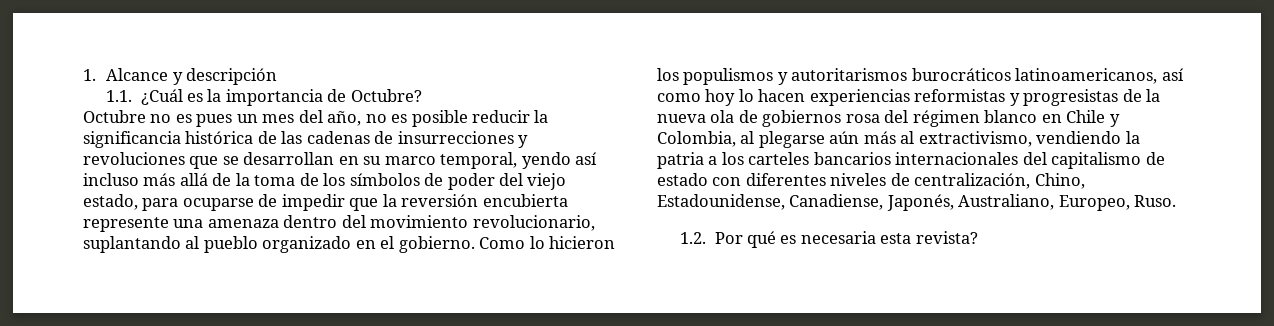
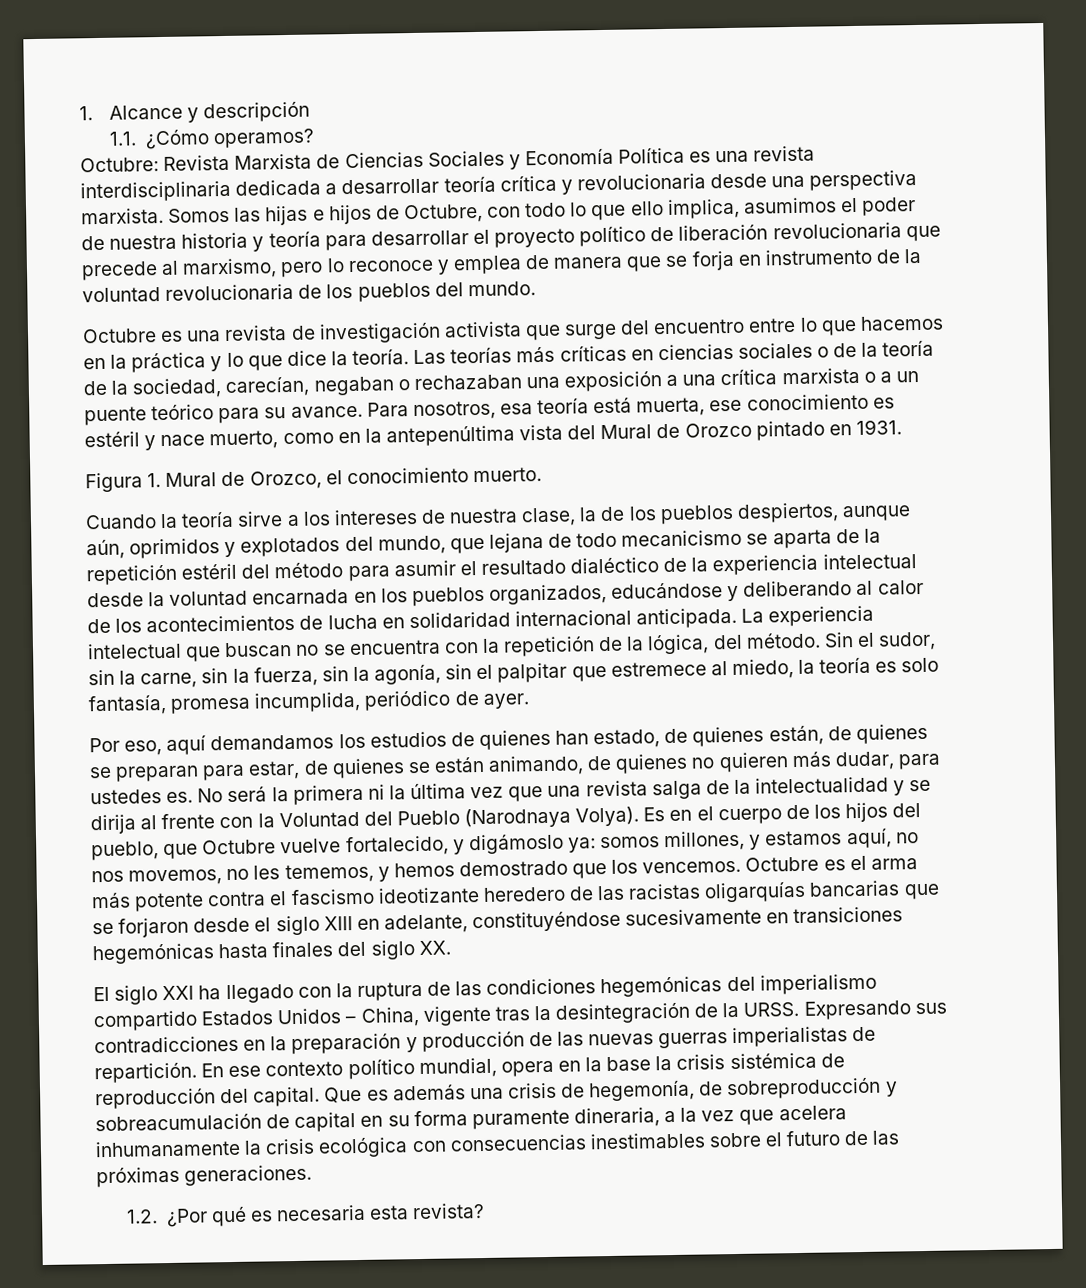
- 1.1. ¿Cuál es la importancia de Octubre?
- Octubre no es pues un mes del año, no es posible reducir la significancia histórica de las cadenas de insurrecciones y revoluciones que se desarrollan en su marco temporal, yendo así incluso más allá de la toma de los símbolos de poder del viejo estado, para ocuparse de impedir que la reversión encubierta represente una amenaza dentro del movimiento revolucionario, suplantando al pueblo organizado en el gobierno. Como lo hicieron los populismos y autoritarismos burocráticos latinoamericanos, así como hoy lo hacen experiencias reformistas y progresistas de la nueva ola de gobiernos rosa del régimen blanco en Chile y Colombia, al plegarse aún más al extractivismo, vendiendo la patria a los carteles bancarios internacionales del capitalismo de estado con diferentes niveles de centralización, Chino, Estadounidense, Canadiense, Japonés, Australiano, Europeo, Ruso.
+ 1.1. ¿Cómo operamos?
+ Octubre: Revista Marxista de Ciencias Sociales y Economía Política es una revista interdisciplinaria dedicada a desarrollar teoría crítica y revolucionaria desde una perspectiva marxista. Somos las hijas e hijos de Octubre, con todo lo que ello implica, asumimos el poder de nuestra historia y teoría para desarrollar el proyecto político de liberación revolucionaria que precede al marxismo, pero lo reconoce y emplea de manera que se forja en instrumento de la voluntad revolucionaria de los pueblos del mundo.
+ Octubre es una revista de investigación activista que surge del encuentro entre lo que hacemos en la práctica y lo que dice la teoría. Las teorías más críticas en ciencias sociales o de la teoría de la sociedad, carecían, negaban o rechazaban una exposición a una crítica marxista o a un puente teórico para su avance. Para nosotros, esa teoría está muerta, ese conocimiento es estéril y nace muerto, como en la antepenúltima vista del Mural de Orozco pintado en 1931.
+ Figura 1. Mural de Orozco, el conocimiento muerto.
+ Cuando la teoría sirve a los intereses de nuestra clase, la de los pueblos despiertos, aunque aún, oprimidos y explotados del mundo, que lejana de todo mecanicismo se aparta de la repetición estéril del método para asumir el resultado dialéctico de la experiencia intelectual desde la voluntad encarnada en los pueblos organizados, educándose y deliberando al calor de los acontecimientos de lucha en solidaridad internacional anticipada. La experiencia intelectual que buscan no se encuentra con la repetición de la lógica, del método. Sin el sudor, sin la carne, sin la fuerza, sin la agonía, sin el palpitar que estremece al miedo, la teoría es solo fantasía, promesa incumplida, periódico de ayer.
+ Por eso, aquí demandamos los estudios de quienes han estado, de quienes están, de quienes se preparan para estar, de quienes se están animando, de quienes no quieren más dudar, para ustedes es. No será la primera ni la última vez que una revista salga de la intelectualidad y se dirija al frente con la Voluntad del Pueblo (Narodnaya Volya). Es en el cuerpo de los hijos del pueblo, que Octubre vuelve fortalecido, y digámoslo ya: somos millones, y estamos aquí, no nos movemos, no les tememos, y hemos demostrado que los vencemos. Octubre es el arma más potente contra el fascismo ideotizante heredero de las racistas oligarquías bancarias que se forjaron desde el siglo XIII en adelante, constituyéndose sucesivamente en transiciones hegemónicas hasta finales del siglo XX.
+ El siglo XXI ha llegado con la ruptura de las condiciones hegemónicas del imperialismo compartido Estados Unidos – China, vigente tras la desintegración de la URSS. Expresando sus contradicciones en la preparación y producción de las nuevas guerras imperialistas de repartición. En ese contexto político mundial, opera en la base la crisis sistémica de reproducción del capital. Que es además una crisis de hegemonía, de sobreproducción y sobreacumulación de capital en su forma puramente dineraria, a la vez que acelera inhumanamente la crisis ecológica con consecuencias inestimables sobre el futuro de las próximas generaciones.
- 1.2. Por qué es necesaria esta revista?
+ 1.2. ¿Por qué es necesaria esta revista?

